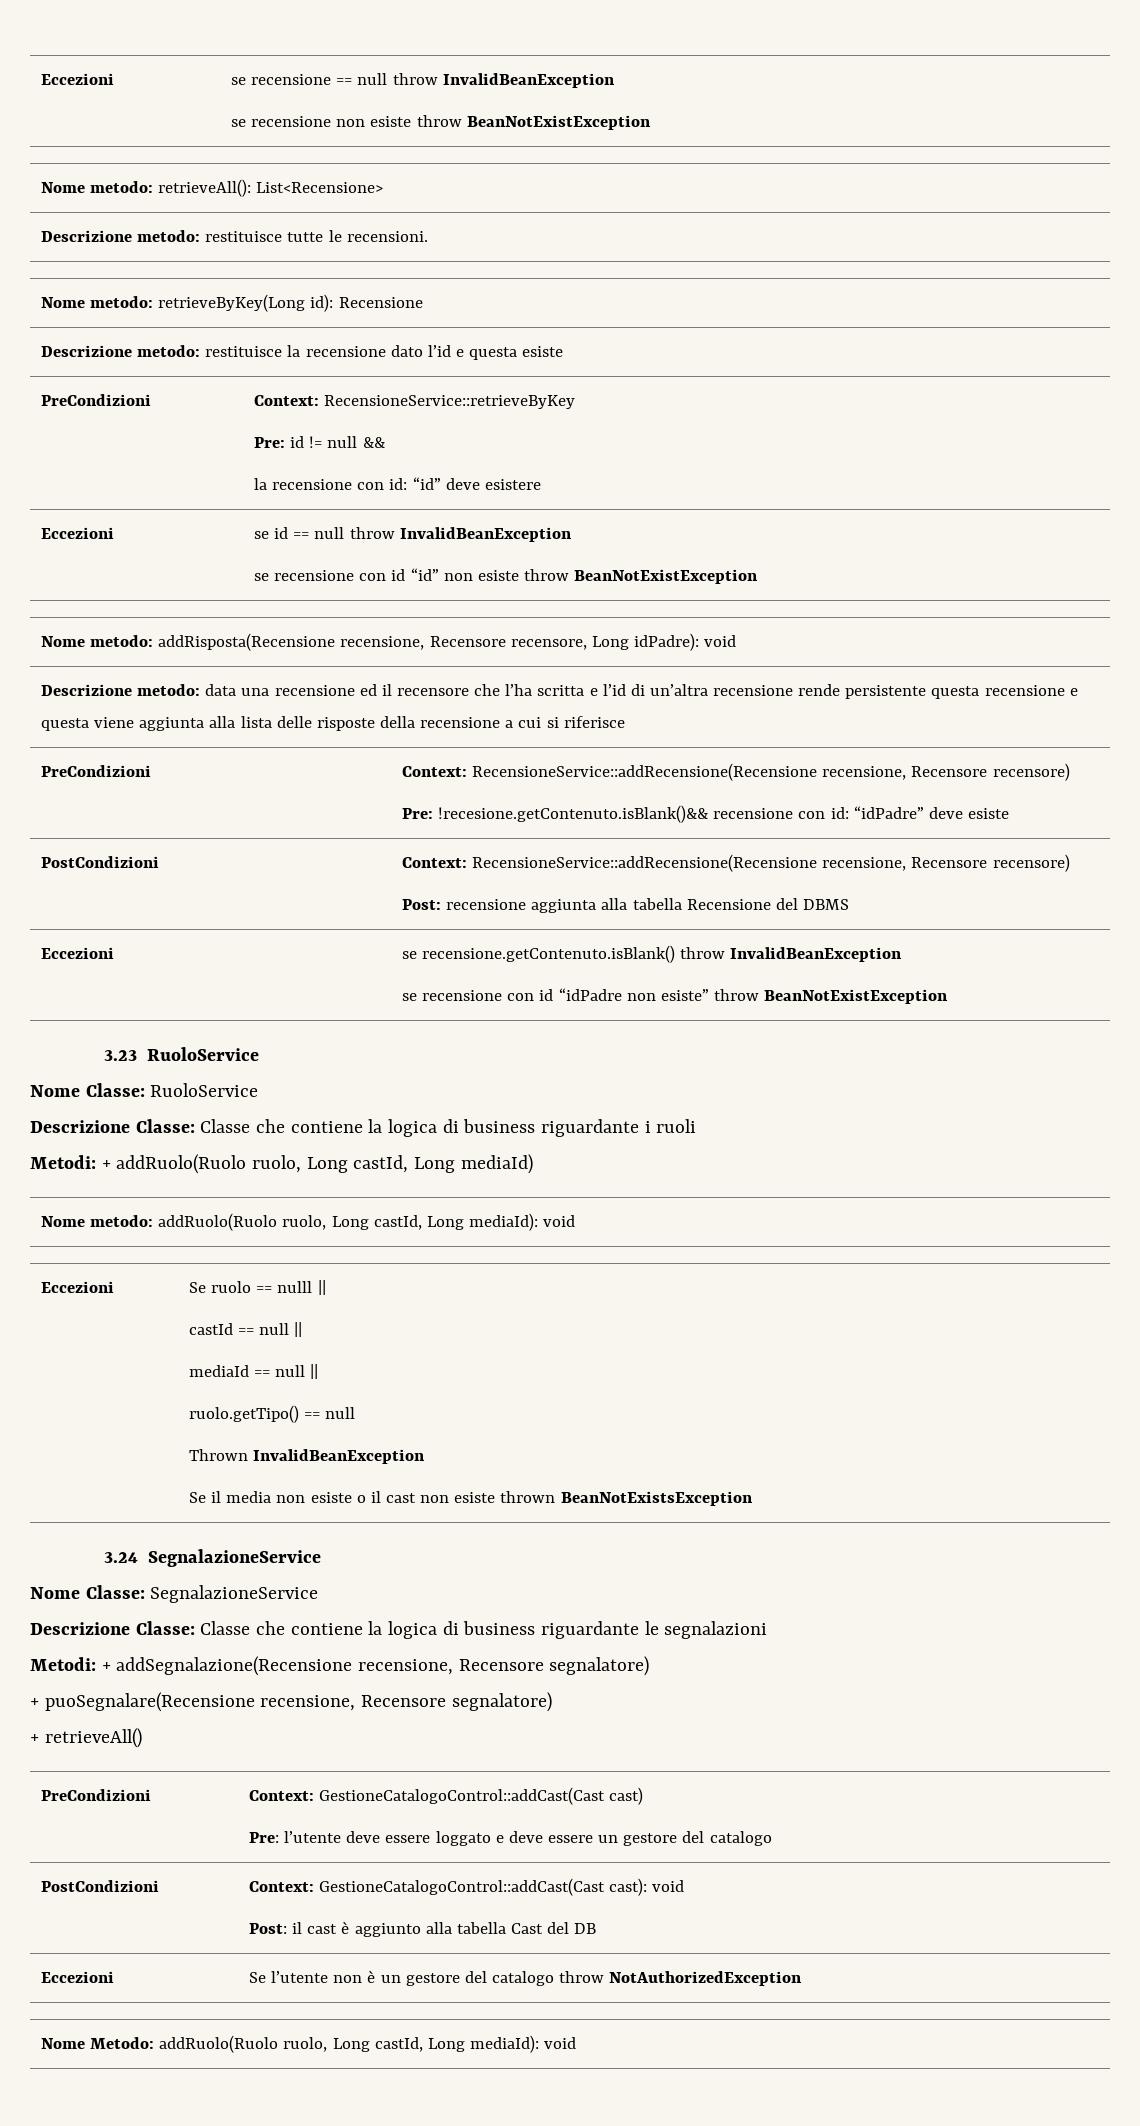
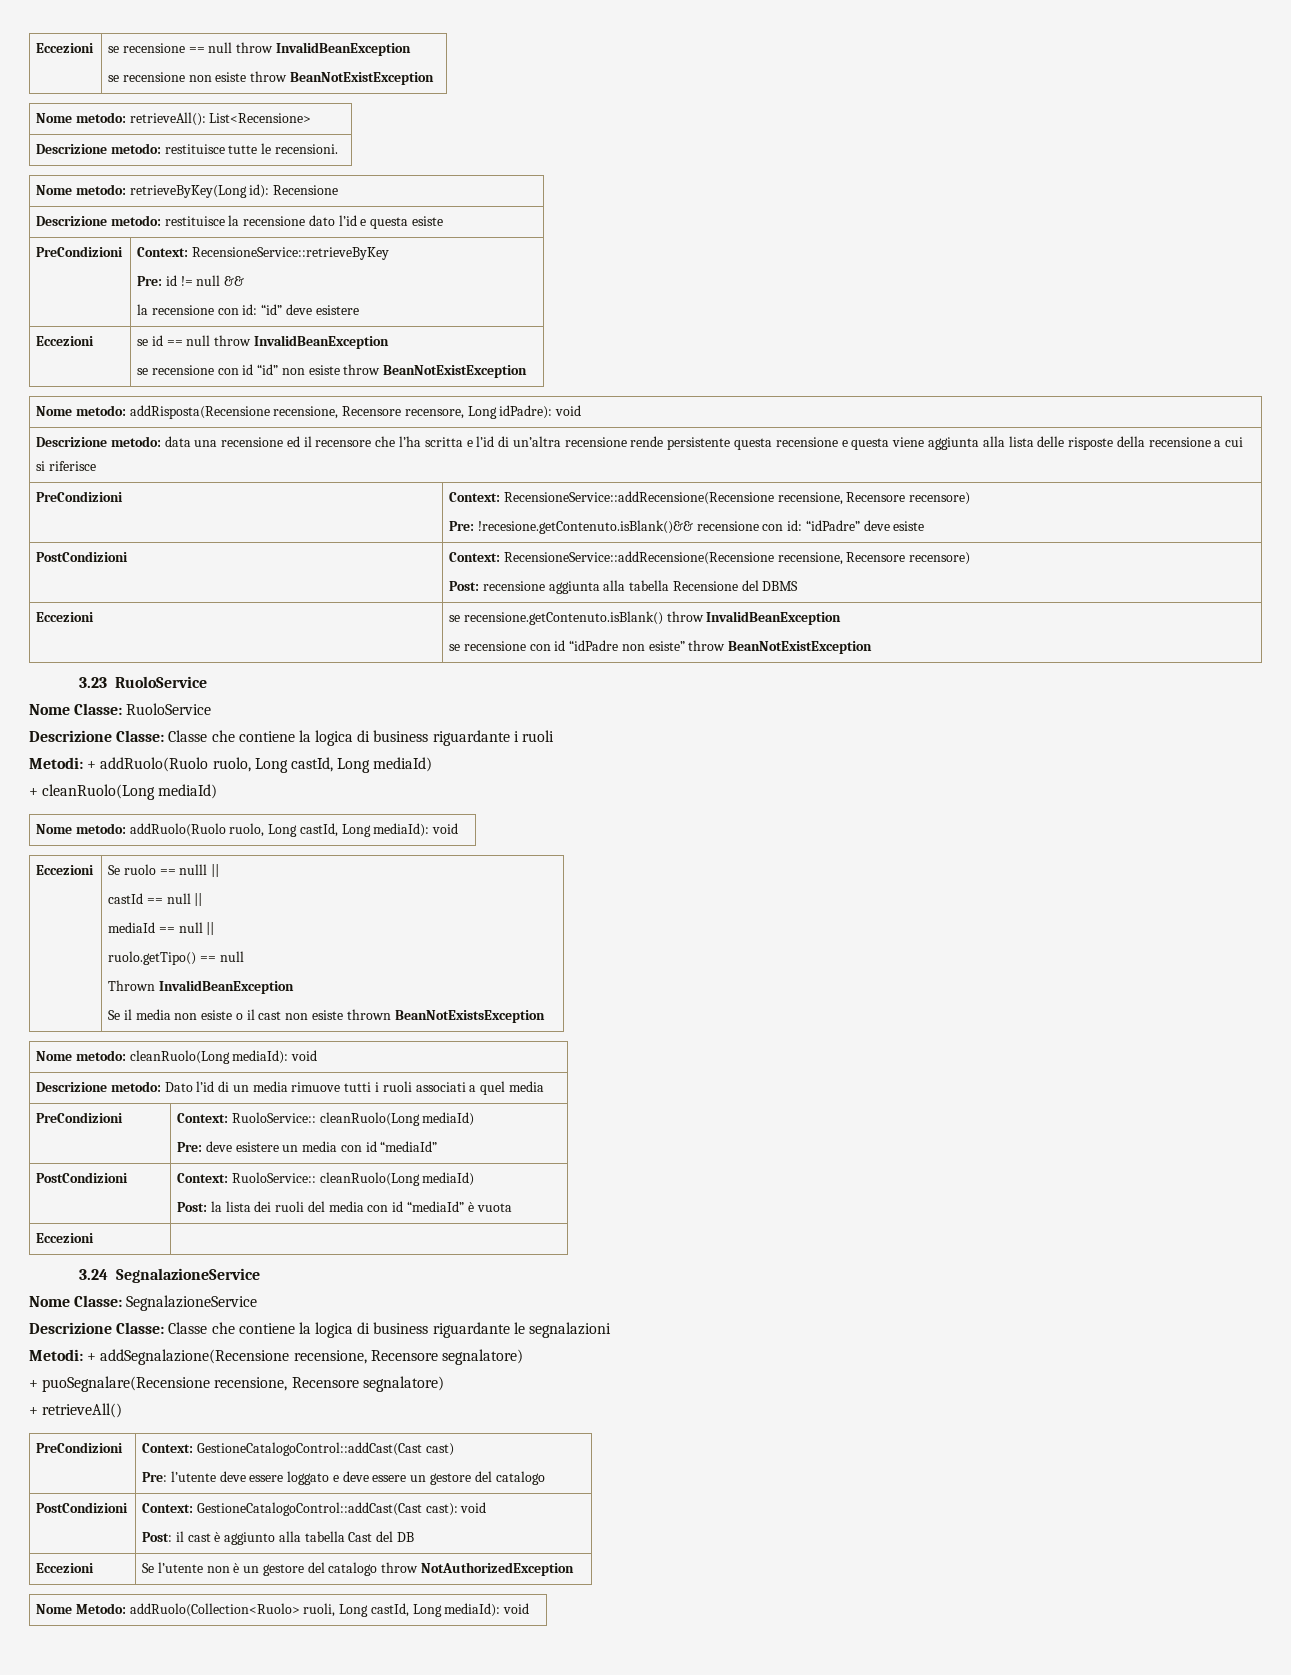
+ + cleanRuolo(Long mediaId)
+ Nome metodo: cleanRuolo(Long mediaId): void
+ Descrizione metodo: Dato l’id di un media rimuove tutti i ruoli associati a quel media
+ PreCondizioni | Context: RuoloService:: cleanRuolo(Long mediaId)
+ Pre: deve esistere un media con id “mediaId”
+ PostCondizioni | Context: RuoloService:: cleanRuolo(Long mediaId)
+ Post: la lista dei ruoli del media con id “mediaId” è vuota
+ Eccezioni |
- Nome Metodo: addRuolo(Ruolo ruolo, Long castId, Long mediaId): void
+ Nome Metodo: addRuolo(Collection<Ruolo> ruoli, Long castId, Long mediaId): void

